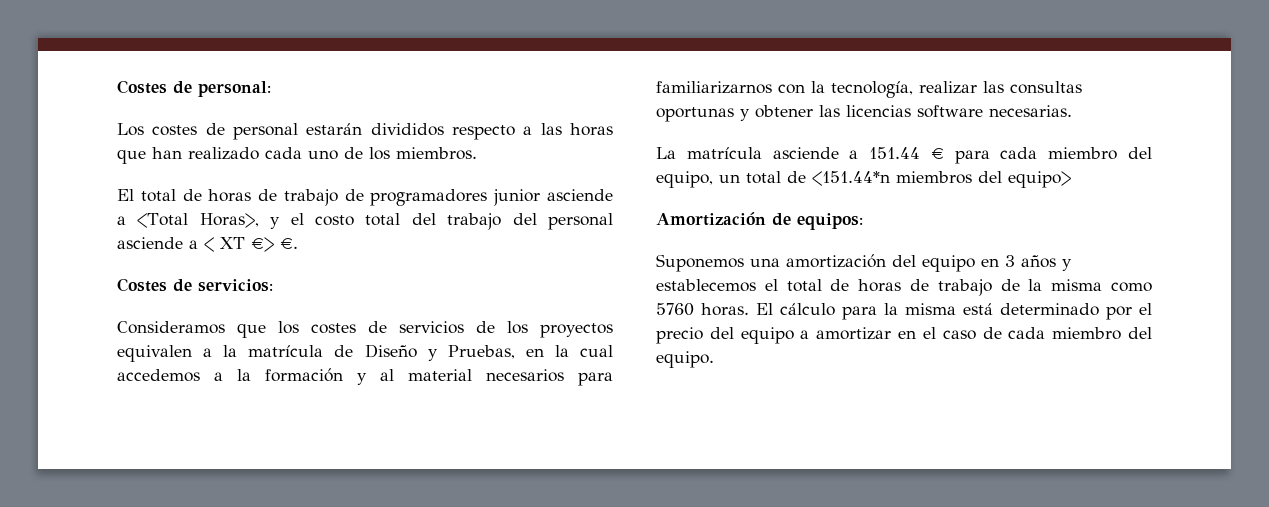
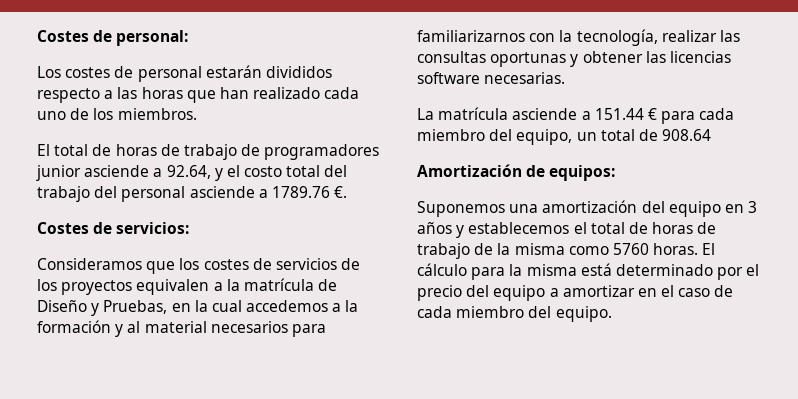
- El total de horas de trabajo de programadores junior asciende a <Total Horas>, y el costo total del trabajo del personal asciende a < XT €> €.
+ El total de horas de trabajo de programadores junior asciende a 92.64, y el costo total del trabajo del personal asciende a 1789.76 €.
- La matrícula asciende a 151.44 € para cada miembro del equipo, un total de <151.44*n miembros del equipo>
+ La matrícula asciende a 151.44 € para cada miembro del equipo, un total de 908.64

